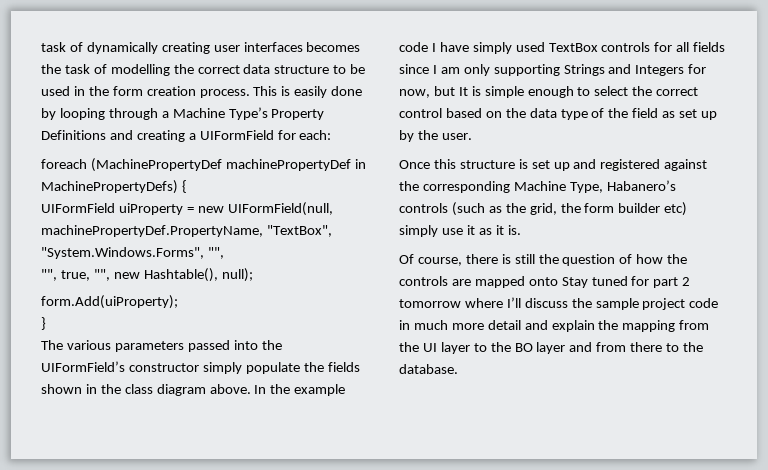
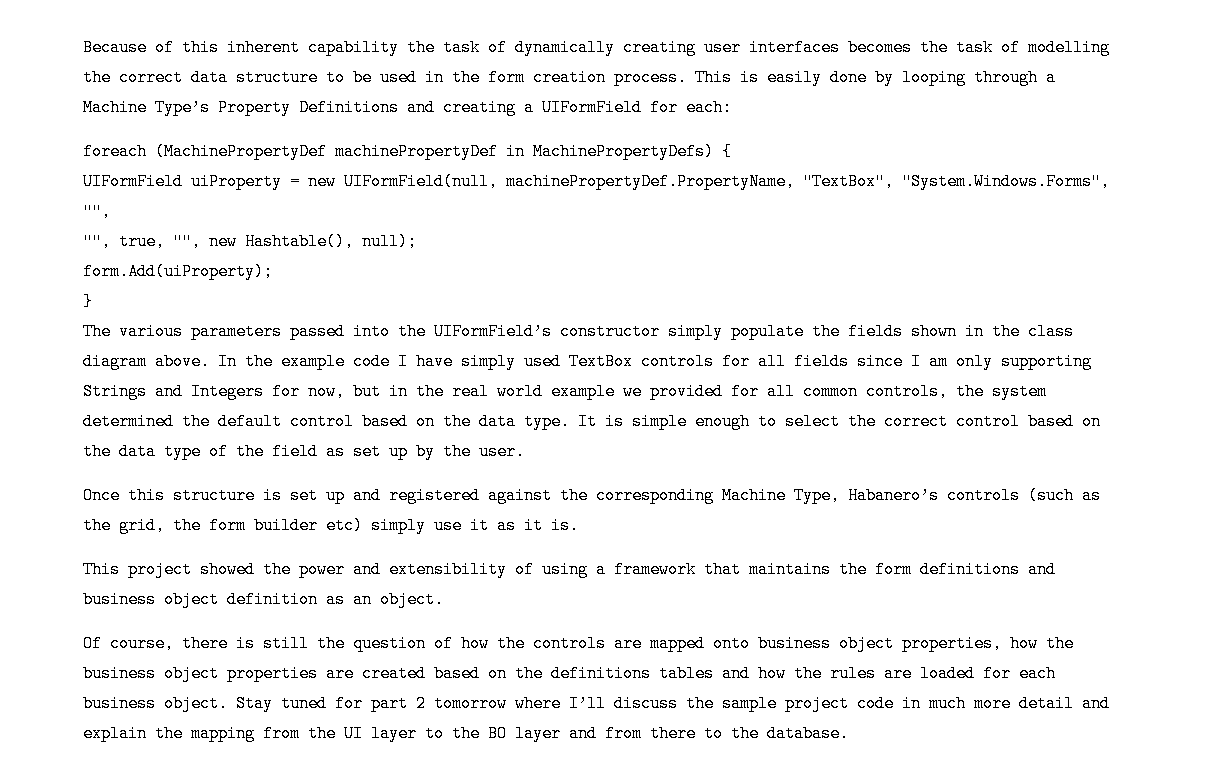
- task of dynamically creating user interfaces becomes the task of modelling the correct data structure to be used in the form creation process.
+ Because of this inherent capability the task of dynamically creating user interfaces becomes the task of modelling the correct data structure to be used in the form creation process.
- In the example code I have simply used TextBox controls for all fields since I am only supporting Strings and Integers for now, but It is simple enough to select the correct control based on the data type of the field as set up by the user.
+ In the example code I have simply used TextBox controls for all fields since I am only supporting Strings and Integers for now, but in the real world example we provided for all common controls, the system determined the default control based on the data type. It is simple enough to select the correct control based on the data type of the field as set up by the user.
+ This project showed the power and extensibility of using a framework that maintains the form definitions and business object definition as an object.
- Of course, there is still the question of how the controls are mapped onto Stay tuned for part 2 tomorrow where I’ll discuss the sample project code in much more detail and explain the mapping from the UI layer to the BO layer and from there to the database.
+ Of course, there is still the question of how the controls are mapped onto business object properties, how the business object properties are created based on the definitions tables and how the rules are loaded for each business object. Stay tuned for part 2 tomorrow where I’ll discuss the sample project code in much more detail and explain the mapping from the UI layer to the BO layer and from there to the database.

